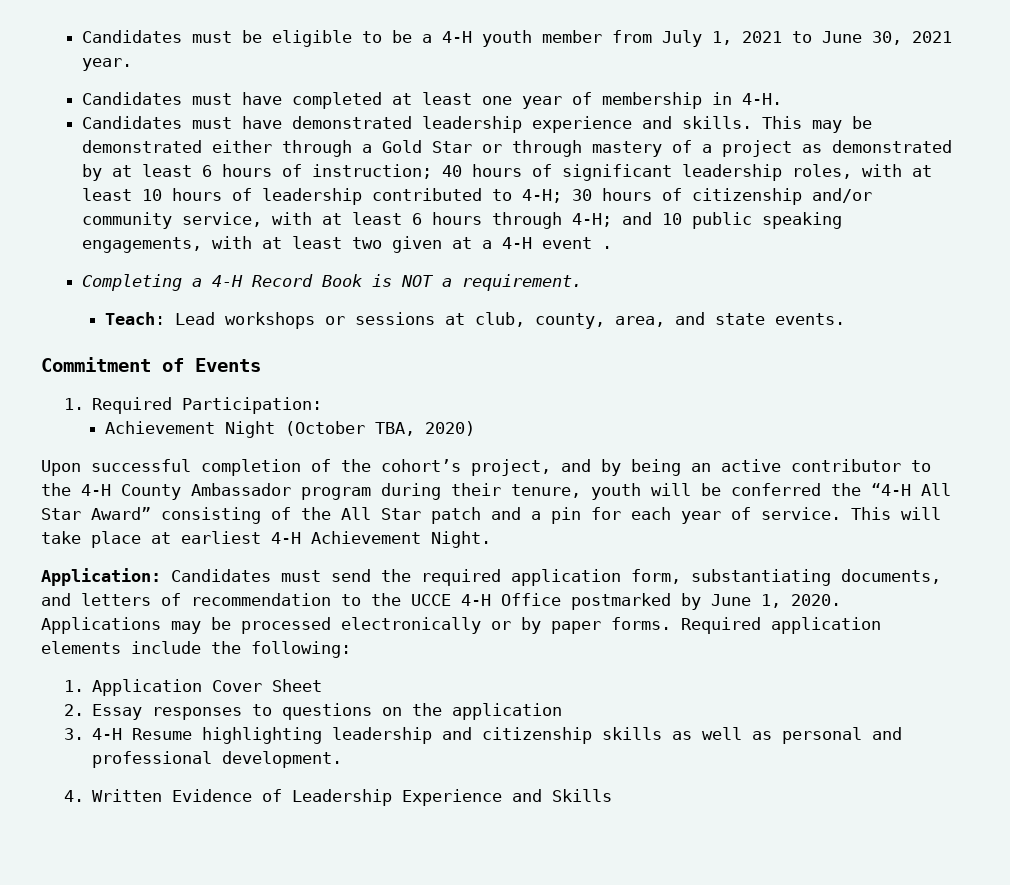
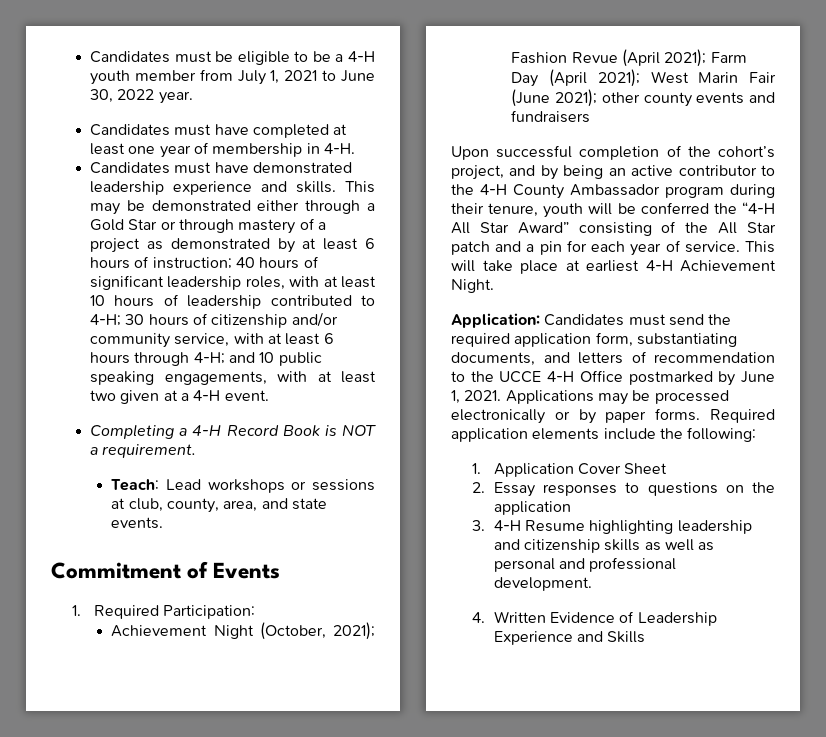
- Candidates must be eligible to be a 4-H youth member from July 1, 2021 to June 30, 2021 year.
+ Candidates must be eligible to be a 4-H youth member from July 1, 2021 to June 30, 2022 year.
- and 10 public speaking engagements, with at least two given at a 4-H event .
+ and 10 public speaking engagements, with at least two given at a 4-H event.
- Achievement Night (October TBA, 2020)
+ Achievement Night (October, 2021); Fashion Revue (April 2021); Farm Day (April 2021); West Marin Fair (June 2021); other county events and fundraisers
- Application: Candidates must send the required application form, substantiating documents, and letters of recommendation to the UCCE 4-H Office postmarked by June 1, 2020.
+ Application: Candidates must send the required application form, substantiating documents, and letters of recommendation to the UCCE 4-H Office postmarked by June 1, 2021.

